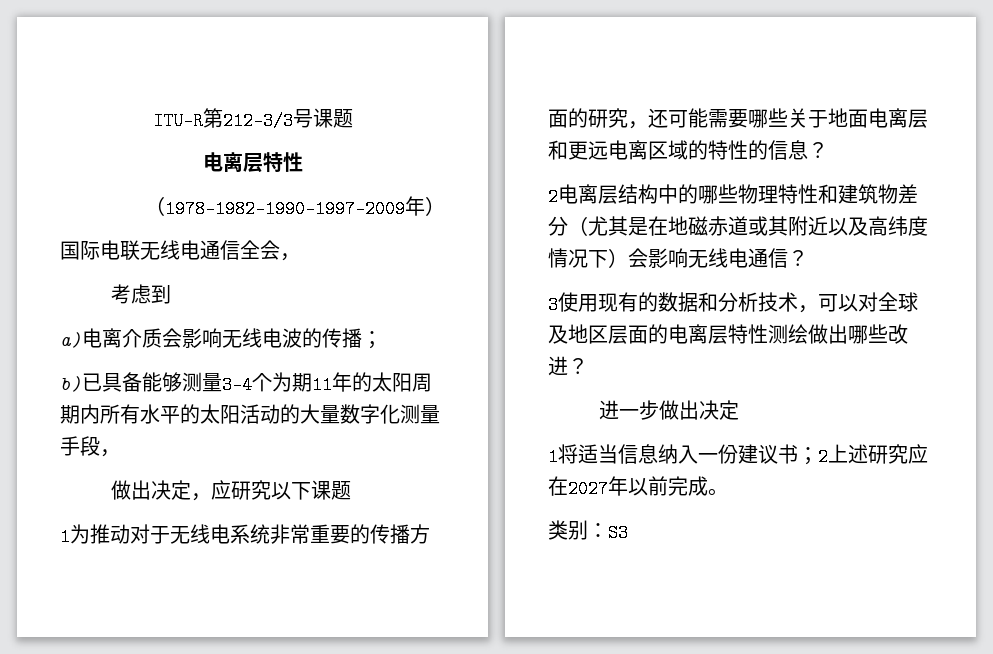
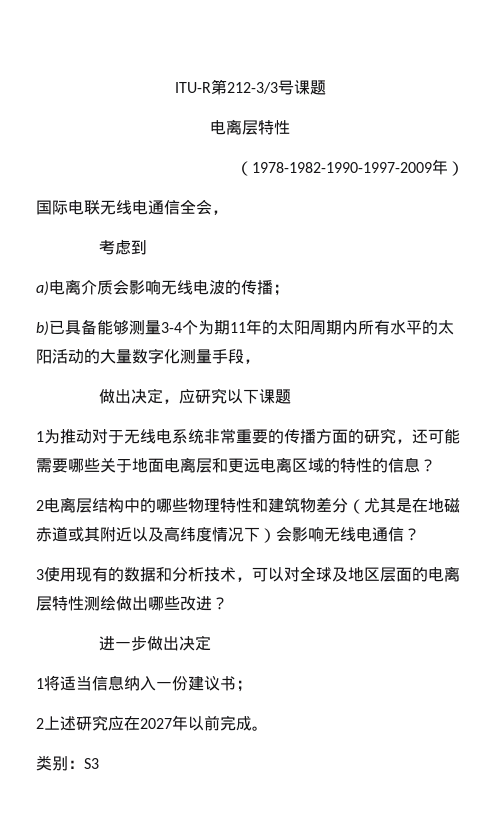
- 1将适当信息纳入一份建议书；2上述研究应在2027年以前完成。
+ 1将适当信息纳入一份建议书；
+ 2上述研究应在2027年以前完成。

